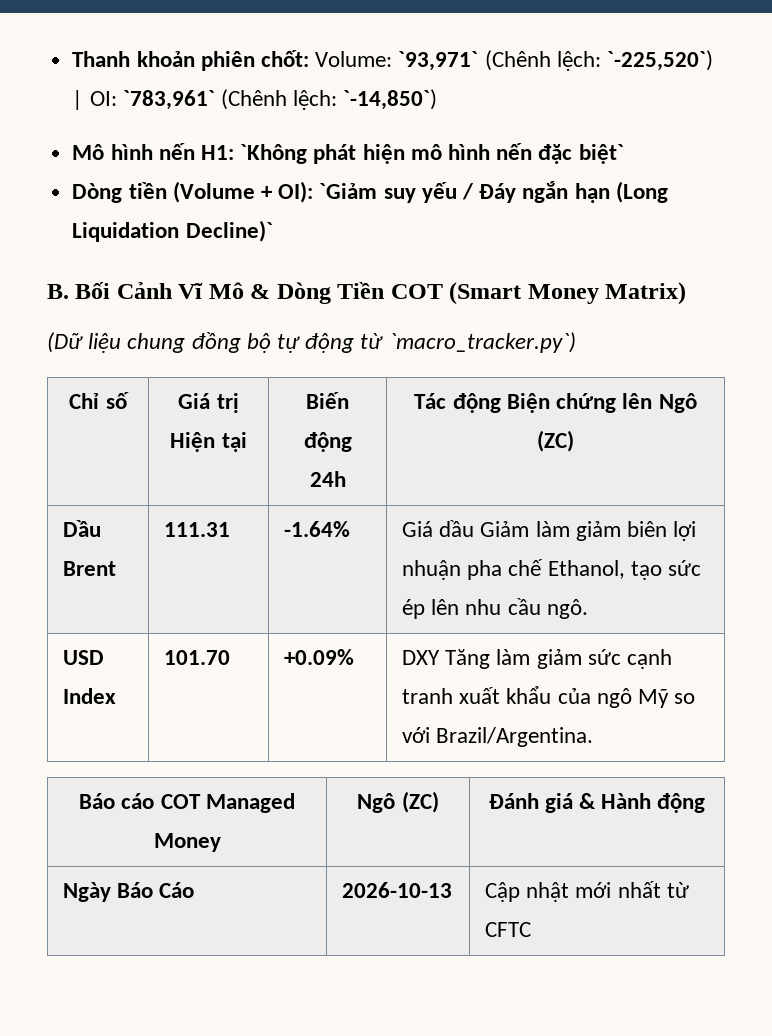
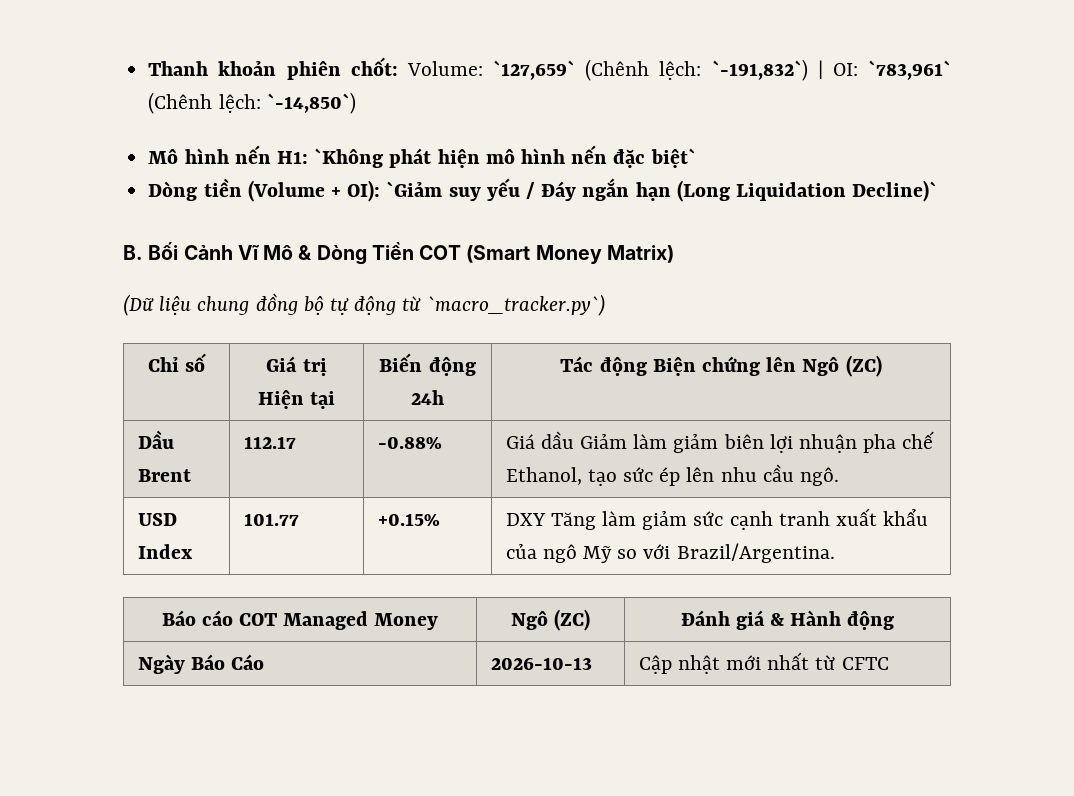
- Thanh khoản phiên chốt: Volume: `93,971` (Chênh lệch: `-225,520`) | OI: `783,961` (Chênh lệch: `-14,850`)
+ Thanh khoản phiên chốt: Volume: `127,659` (Chênh lệch: `-191,832`) | OI: `783,961` (Chênh lệch: `-14,850`)
- Dầu Brent | 111.31 | -1.64% | Giá dầu Giảm làm giảm biên lợi nhuận pha chế Ethanol, tạo sức ép lên nhu cầu ngô.
+ Dầu Brent | 112.17 | -0.88% | Giá dầu Giảm làm giảm biên lợi nhuận pha chế Ethanol, tạo sức ép lên nhu cầu ngô.
- USD Index | 101.70 | +0.09% | DXY Tăng làm giảm sức cạnh tranh xuất khẩu của ngô Mỹ so với Brazil/Argentina.
+ USD Index | 101.77 | +0.15% | DXY Tăng làm giảm sức cạnh tranh xuất khẩu của ngô Mỹ so với Brazil/Argentina.

